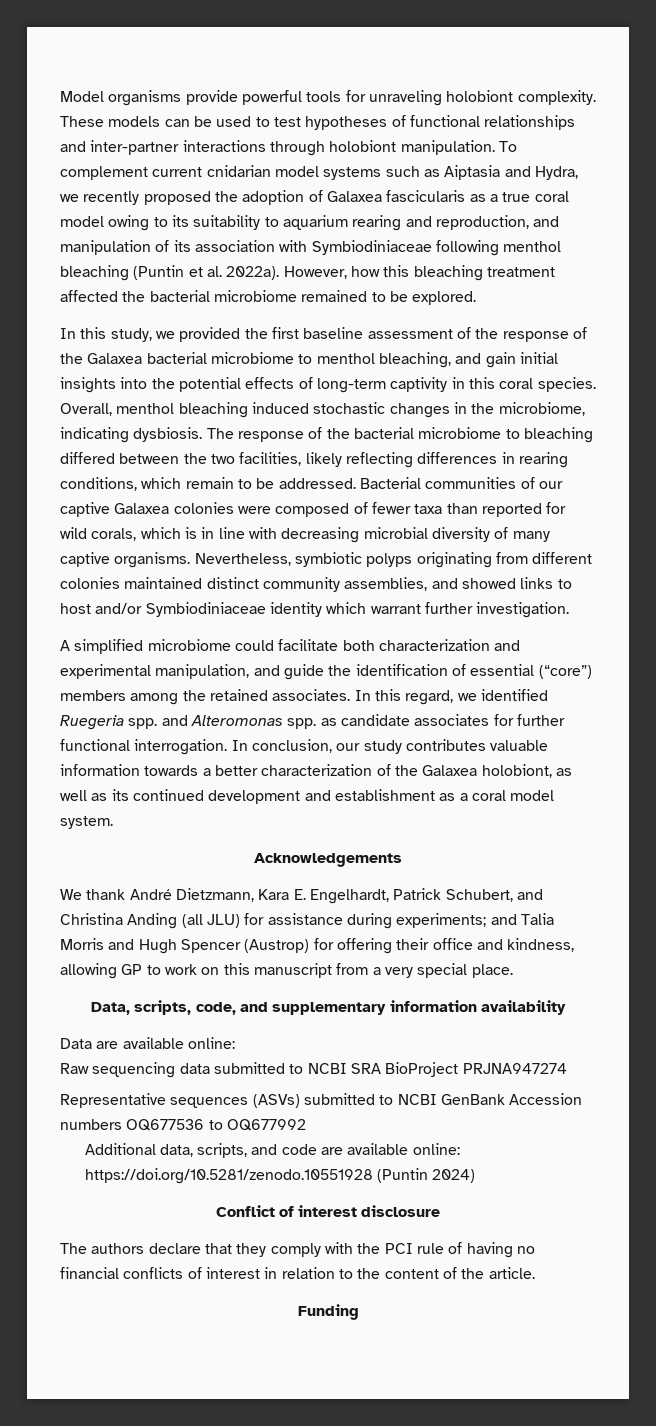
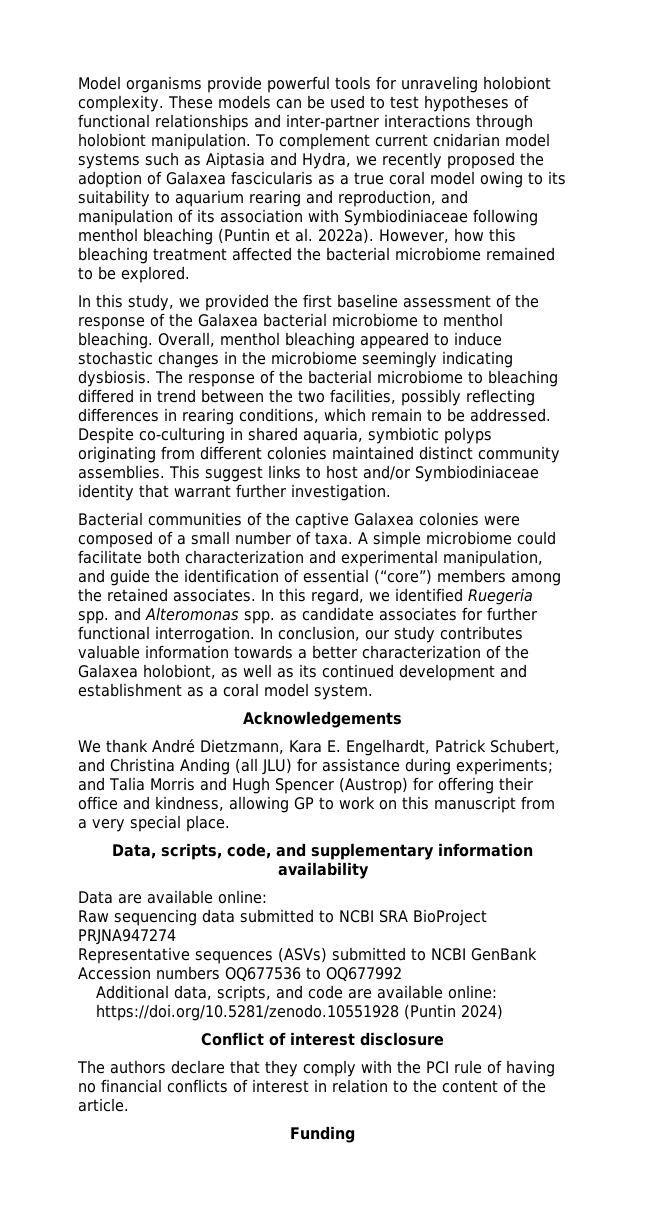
- In this study, we provided the first baseline assessment of the response of the Galaxea bacterial microbiome to menthol bleaching, and gain initial insights into the potential effects of long-term captivity in this coral species. Overall, menthol bleaching induced stochastic changes in the microbiome, indicating dysbiosis.
+ In this study, we provided the first baseline assessment of the response of the Galaxea bacterial microbiome to menthol bleaching. Overall, menthol bleaching appeared to induce stochastic changes in the microbiome seemingly indicating dysbiosis.
- The response of the bacterial microbiome to bleaching differed between the two facilities, likely reflecting differences in rearing conditions, which remain to be addressed.
+ The response of the bacterial microbiome to bleaching differed in trend between the two facilities, possibly reflecting differences in rearing conditions, which remain to be addressed.
- Bacterial communities of our captive Galaxea colonies were composed of fewer taxa than reported for wild corals, which is in line with decreasing microbial diversity of many captive organisms. Nevertheless, symbiotic polyps originating from different colonies maintained distinct community assemblies, and showed links to host and/or Symbiodiniaceae identity which warrant further investigation.
+ Despite co-culturing in shared aquaria, symbiotic polyps originating from different colonies maintained distinct community assemblies. This suggest links to host and/or Symbiodiniaceae identity that warrant further investigation.
- A simplified microbiome could facilitate both characterization and experimental manipulation, and guide the identification of essential (“core”) members among the retained associates.
+ Bacterial communities of the captive Galaxea colonies were composed of a small number of taxa. A simple microbiome could facilitate both characterization and experimental manipulation, and guide the identification of essential (“core”) members among the retained associates.

